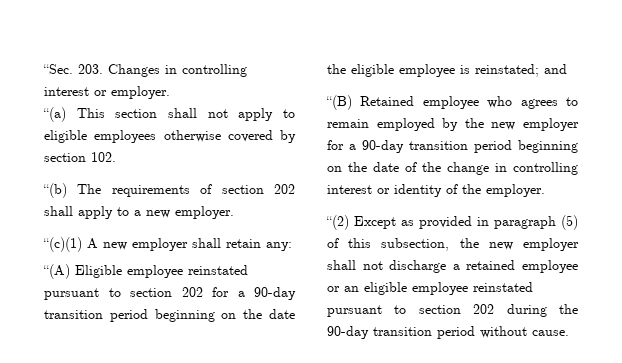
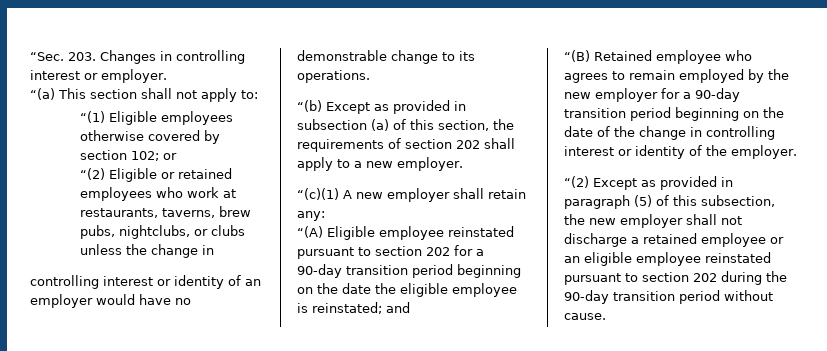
- “(a) This section shall not apply to eligible employees otherwise covered by section 102.
- “(b) The requirements of section 202 shall apply to a new employer.
+ “(a) This section shall not apply to:
+ “(1) Eligible employees otherwise covered by section 102; or
+ “(2) Eligible or retained employees who work at restaurants, taverns, brew pubs, nightclubs, or clubs unless the change in
+ controlling interest or identity of an employer would have no demonstrable change to its operations.
+ “(b) Except as provided in subsection (a) of this section, the requirements of section 202 shall apply to a new employer.

